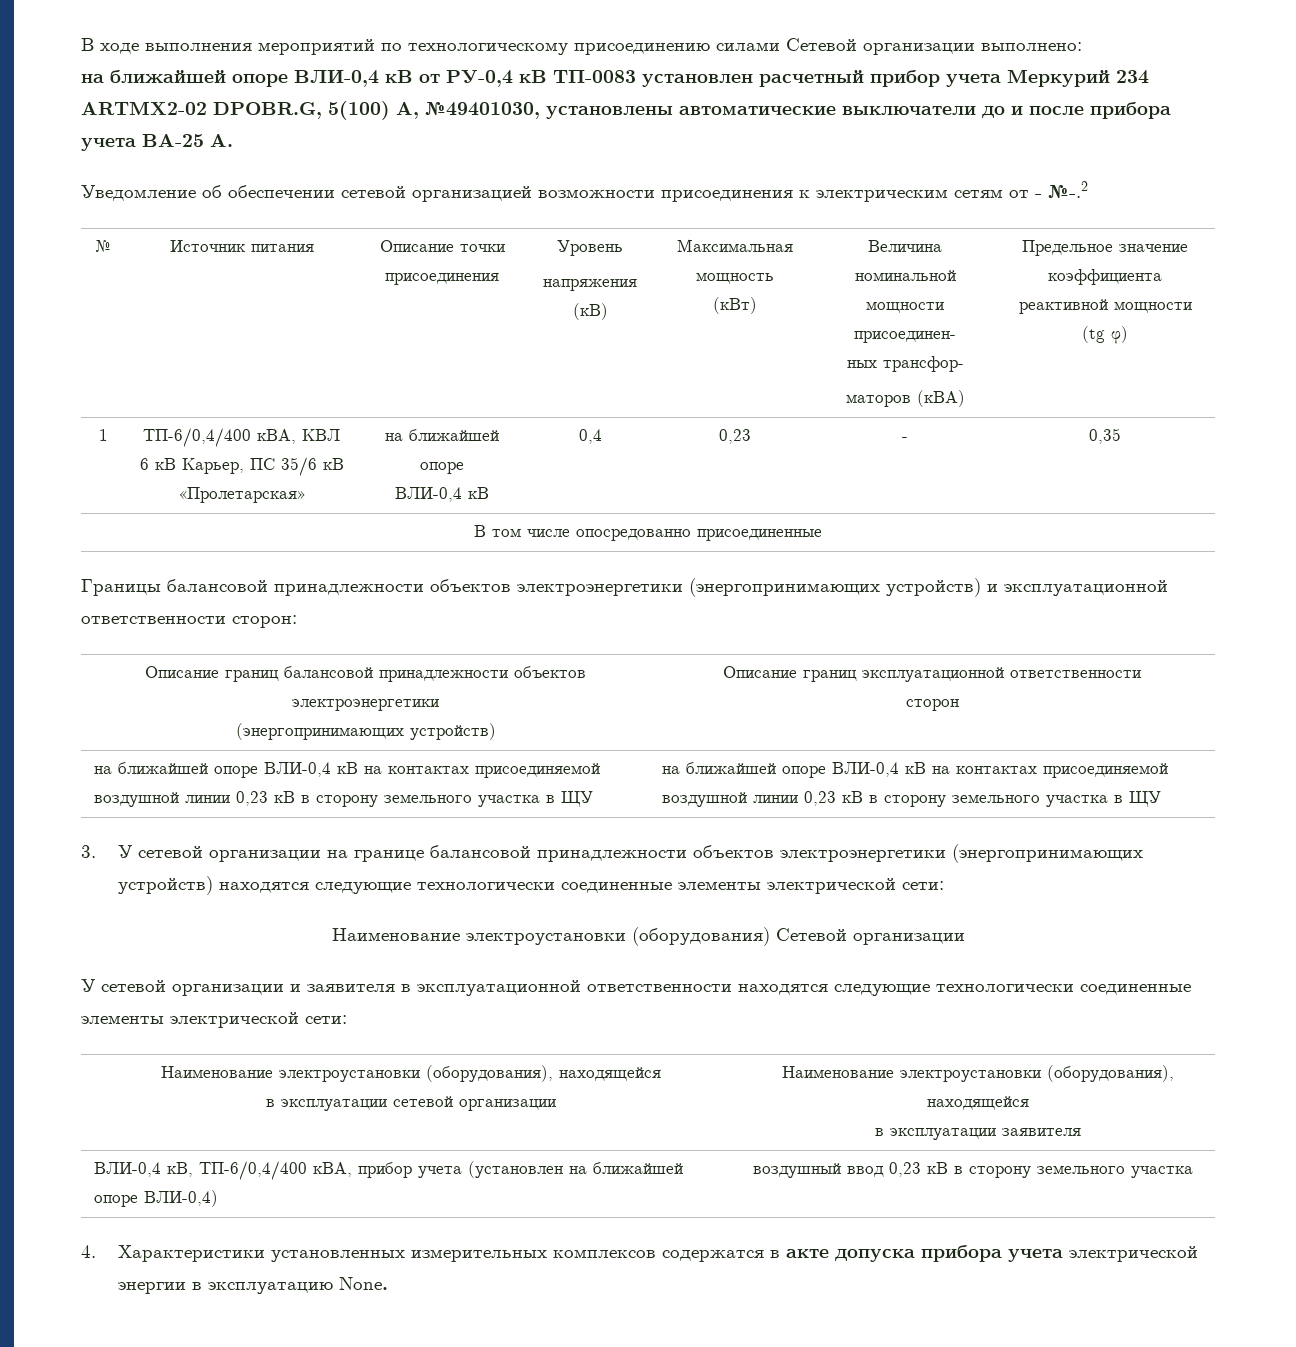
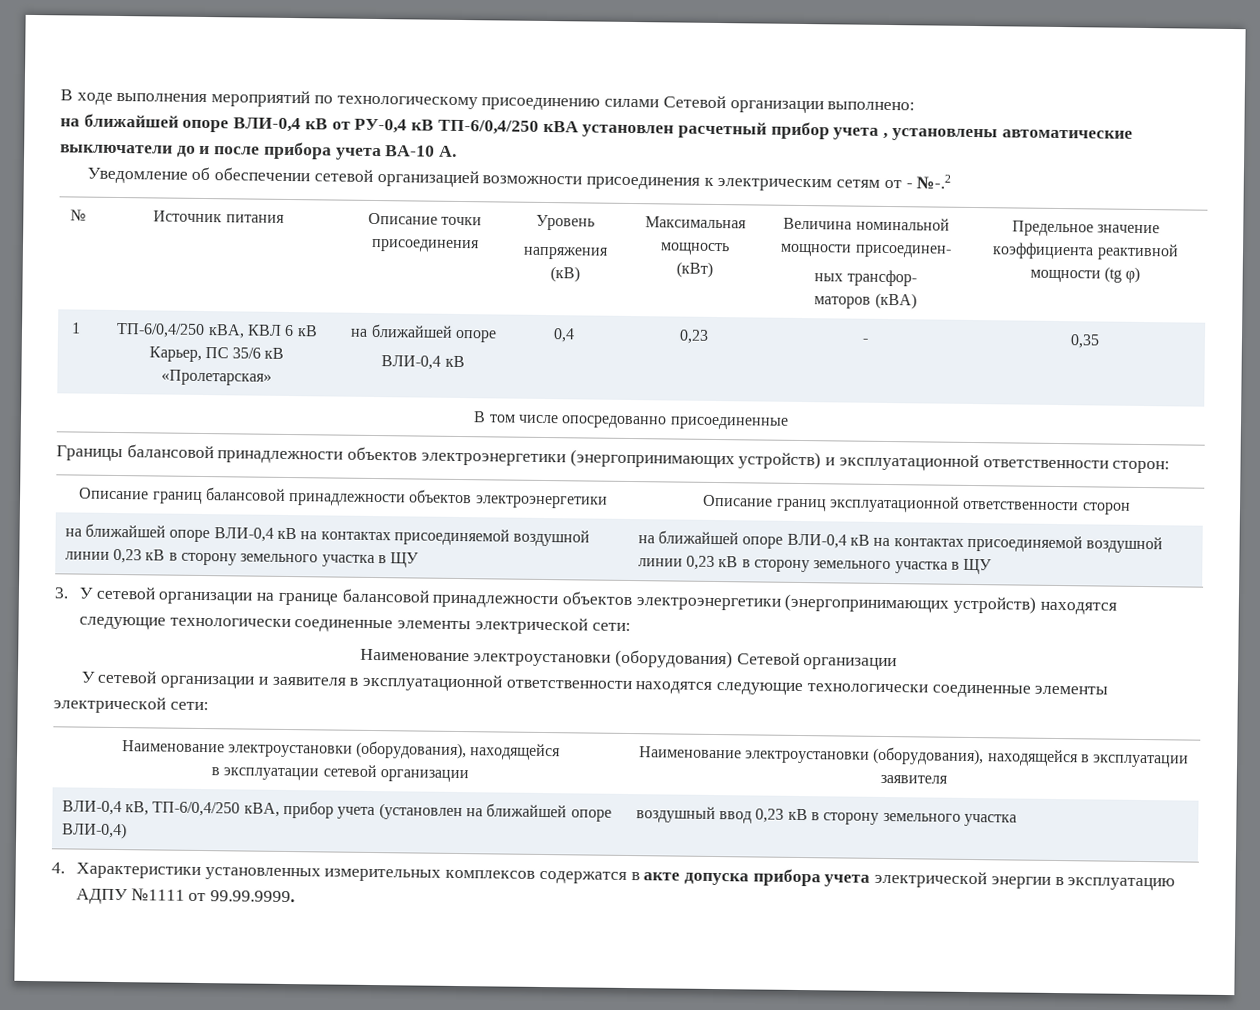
- на ближайшей опоре ВЛИ-0,4 кВ от РУ-0,4 кВ ТП-0083 установлен расчетный прибор учета Меркурий 234 ARTMX2-02 DPOBR.G, 5(100) А, №49401030, установлены автоматические выключатели до и после прибора учета ВА-25 А.
+ на ближайшей опоре ВЛИ-0,4 кВ от РУ-0,4 кВ ТП-6/0,4/250 кВА установлен расчетный прибор учета , установлены автоматические выключатели до и после прибора учета ВА-10 А.
- 1 | ТП-6/0,4/400 кВА, КВЛ 6 кВ Карьер, ПС 35/6 кВ «Пролетарская» | на ближайшей опоре
+ 1 | ТП-6/0,4/250 кВА, КВЛ 6 кВ Карьер, ПС 35/6 кВ «Пролетарская» | на ближайшей опоре
- Описание границ балансовой принадлежности объектов электроэнергетики
- (энергопринимающих устройств) | Описание границ эксплуатационной ответственности
- сторон
+ Описание границ балансовой принадлежности объектов электроэнергетики | Описание границ эксплуатационной ответственности сторон
  У сетевой организации и заявителя в эксплуатационной ответственности находятся следующие технологически соединенные элементы электрической сети:
  Наименование электроустановки (оборудования), находящейся
- в эксплуатации сетевой организации | Наименование электроустановки (оборудования), находящейся
- в эксплуатации заявителя
+ в эксплуатации сетевой организации | Наименование электроустановки (оборудования), находящейся в эксплуатации заявителя
- ВЛИ-0,4 кВ, ТП-6/0,4/400 кВА, прибор учета (установлен на ближайшей опоре ВЛИ-0,4) | воздушный ввод 0,23 кВ в сторону земельного участка
+ ВЛИ-0,4 кВ, ТП-6/0,4/250 кВА, прибор учета (установлен на ближайшей опоре ВЛИ-0,4) | воздушный ввод 0,23 кВ в сторону земельного участка
- 4. Характеристики установленных измерительных комплексов содержатся в акте допуска прибора учета электрической энергии в эксплуатацию None.
+ 4. Характеристики установленных измерительных комплексов содержатся в акте допуска прибора учета электрической энергии в эксплуатацию АДПУ №1111 от 99.99.9999.

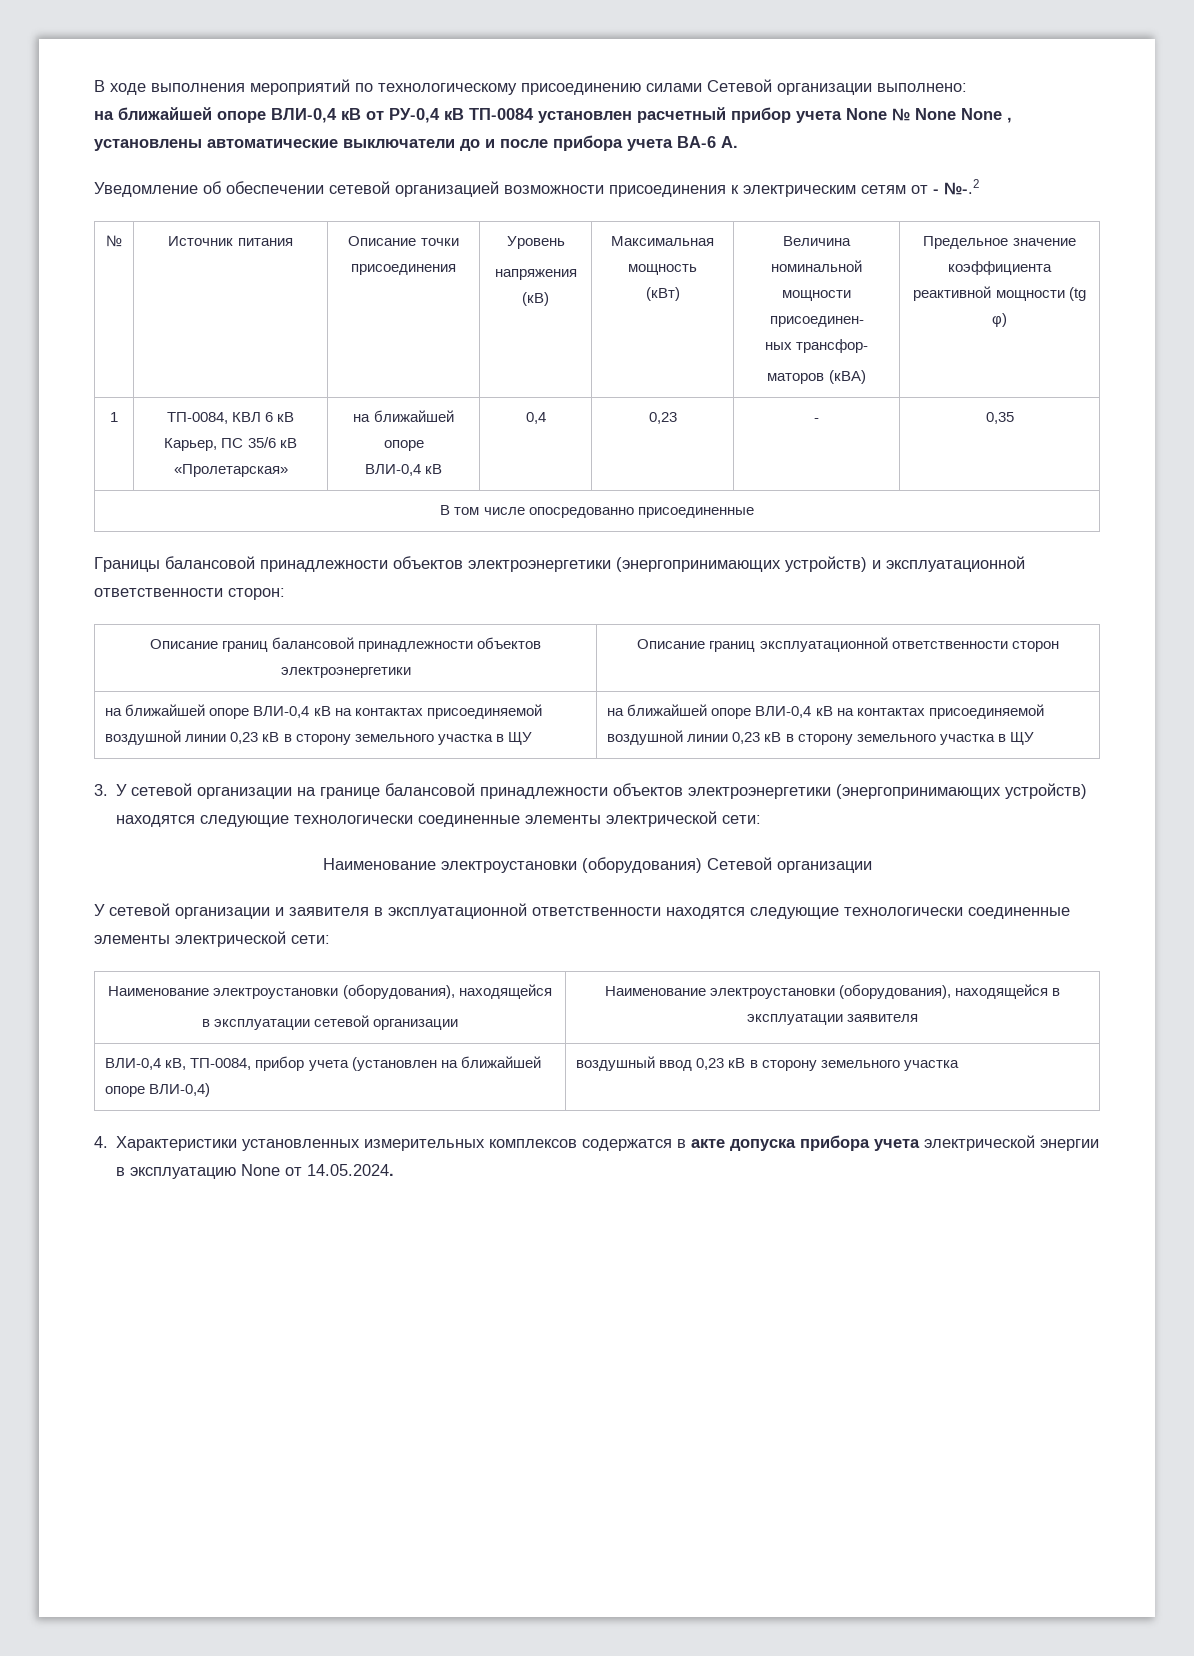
- на ближайшей опоре ВЛИ-0,4 кВ от РУ-0,4 кВ ТП-6/0,4/250 кВА установлен расчетный прибор учета , установлены автоматические выключатели до и после прибора учета ВА-10 А.
+ на ближайшей опоре ВЛИ-0,4 кВ от РУ-0,4 кВ ТП-0084 установлен расчетный прибор учета None № None None , установлены автоматические выключатели до и после прибора учета ВА-6 А.
- 1 | ТП-6/0,4/250 кВА, КВЛ 6 кВ Карьер, ПС 35/6 кВ «Пролетарская» | на ближайшей опоре
+ 1 | ТП-0084, КВЛ 6 кВ Карьер, ПС 35/6 кВ «Пролетарская» | на ближайшей опоре
- ВЛИ-0,4 кВ, ТП-6/0,4/250 кВА, прибор учета (установлен на ближайшей опоре ВЛИ-0,4) | воздушный ввод 0,23 кВ в сторону земельного участка
+ ВЛИ-0,4 кВ, ТП-0084, прибор учета (установлен на ближайшей опоре ВЛИ-0,4) | воздушный ввод 0,23 кВ в сторону земельного участка
- 4. Характеристики установленных измерительных комплексов содержатся в акте допуска прибора учета электрической энергии в эксплуатацию АДПУ №1111 от 99.99.9999.
+ 4. Характеристики установленных измерительных комплексов содержатся в акте допуска прибора учета электрической энергии в эксплуатацию None от 14.05.2024.

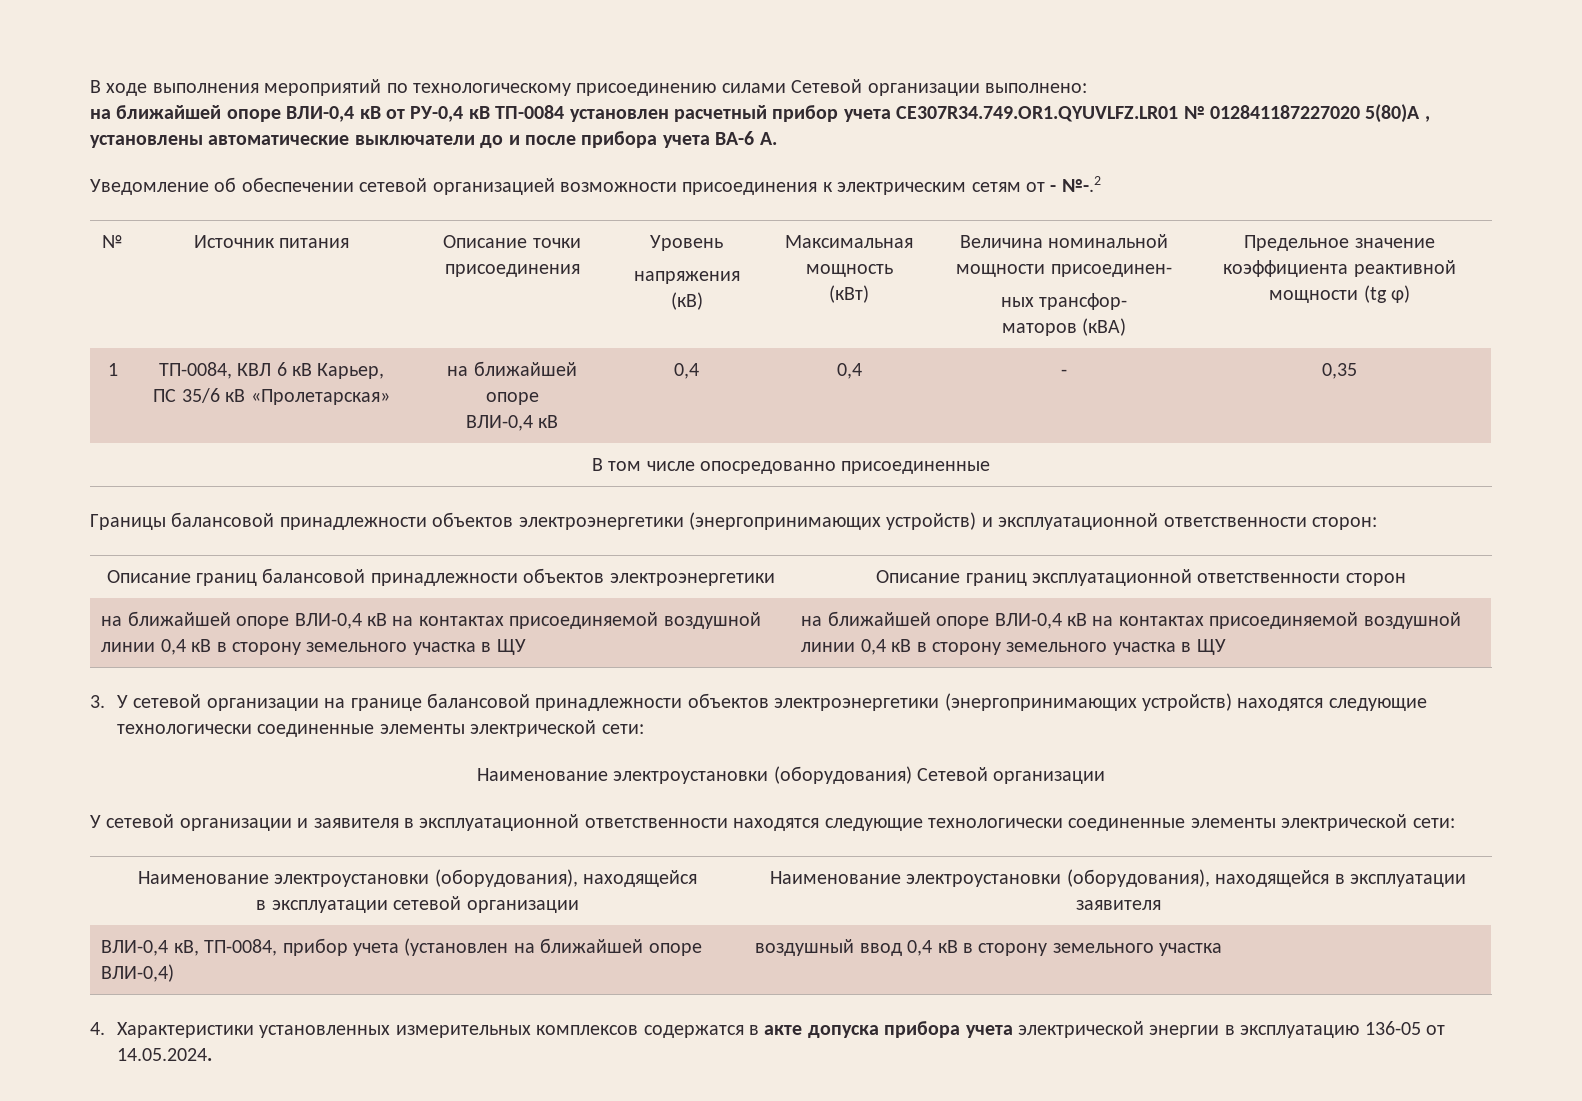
- на ближайшей опоре ВЛИ-0,4 кВ от РУ-0,4 кВ ТП-0084 установлен расчетный прибор учета None № None None , установлены автоматические выключатели до и после прибора учета ВА-6 А.
+ на ближайшей опоре ВЛИ-0,4 кВ от РУ-0,4 кВ ТП-0084 установлен расчетный прибор учета СЕ307R34.749.OR1.QYUVLFZ.LR01 № 012841187227020 5(80)А , установлены автоматические выключатели до и после прибора учета ВА-6 А.
  1 | ТП-0084, КВЛ 6 кВ Карьер, ПС 35/6 кВ «Пролетарская» | на ближайшей опоре
- ВЛИ-0,4 кВ | 0,4 | 0,23 | - | 0,35
+ ВЛИ-0,4 кВ | 0,4 | 0,4 | - | 0,35
- на ближайшей опоре ВЛИ-0,4 кВ на контактах присоединяемой воздушной линии 0,23 кВ в сторону земельного участка в ЩУ | на ближайшей опоре ВЛИ-0,4 кВ на контактах присоединяемой воздушной линии 0,23 кВ в сторону земельного участка в ЩУ
+ на ближайшей опоре ВЛИ-0,4 кВ на контактах присоединяемой воздушной линии 0,4 кВ в сторону земельного участка в ЩУ | на ближайшей опоре ВЛИ-0,4 кВ на контактах присоединяемой воздушной линии 0,4 кВ в сторону земельного участка в ЩУ
- ВЛИ-0,4 кВ, ТП-0084, прибор учета (установлен на ближайшей опоре ВЛИ-0,4) | воздушный ввод 0,23 кВ в сторону земельного участка
+ ВЛИ-0,4 кВ, ТП-0084, прибор учета (установлен на ближайшей опоре ВЛИ-0,4) | воздушный ввод 0,4 кВ в сторону земельного участка
- 4. Характеристики установленных измерительных комплексов содержатся в акте допуска прибора учета электрической энергии в эксплуатацию None от 14.05.2024.
+ 4. Характеристики установленных измерительных комплексов содержатся в акте допуска прибора учета электрической энергии в эксплуатацию 136-05 от 14.05.2024.

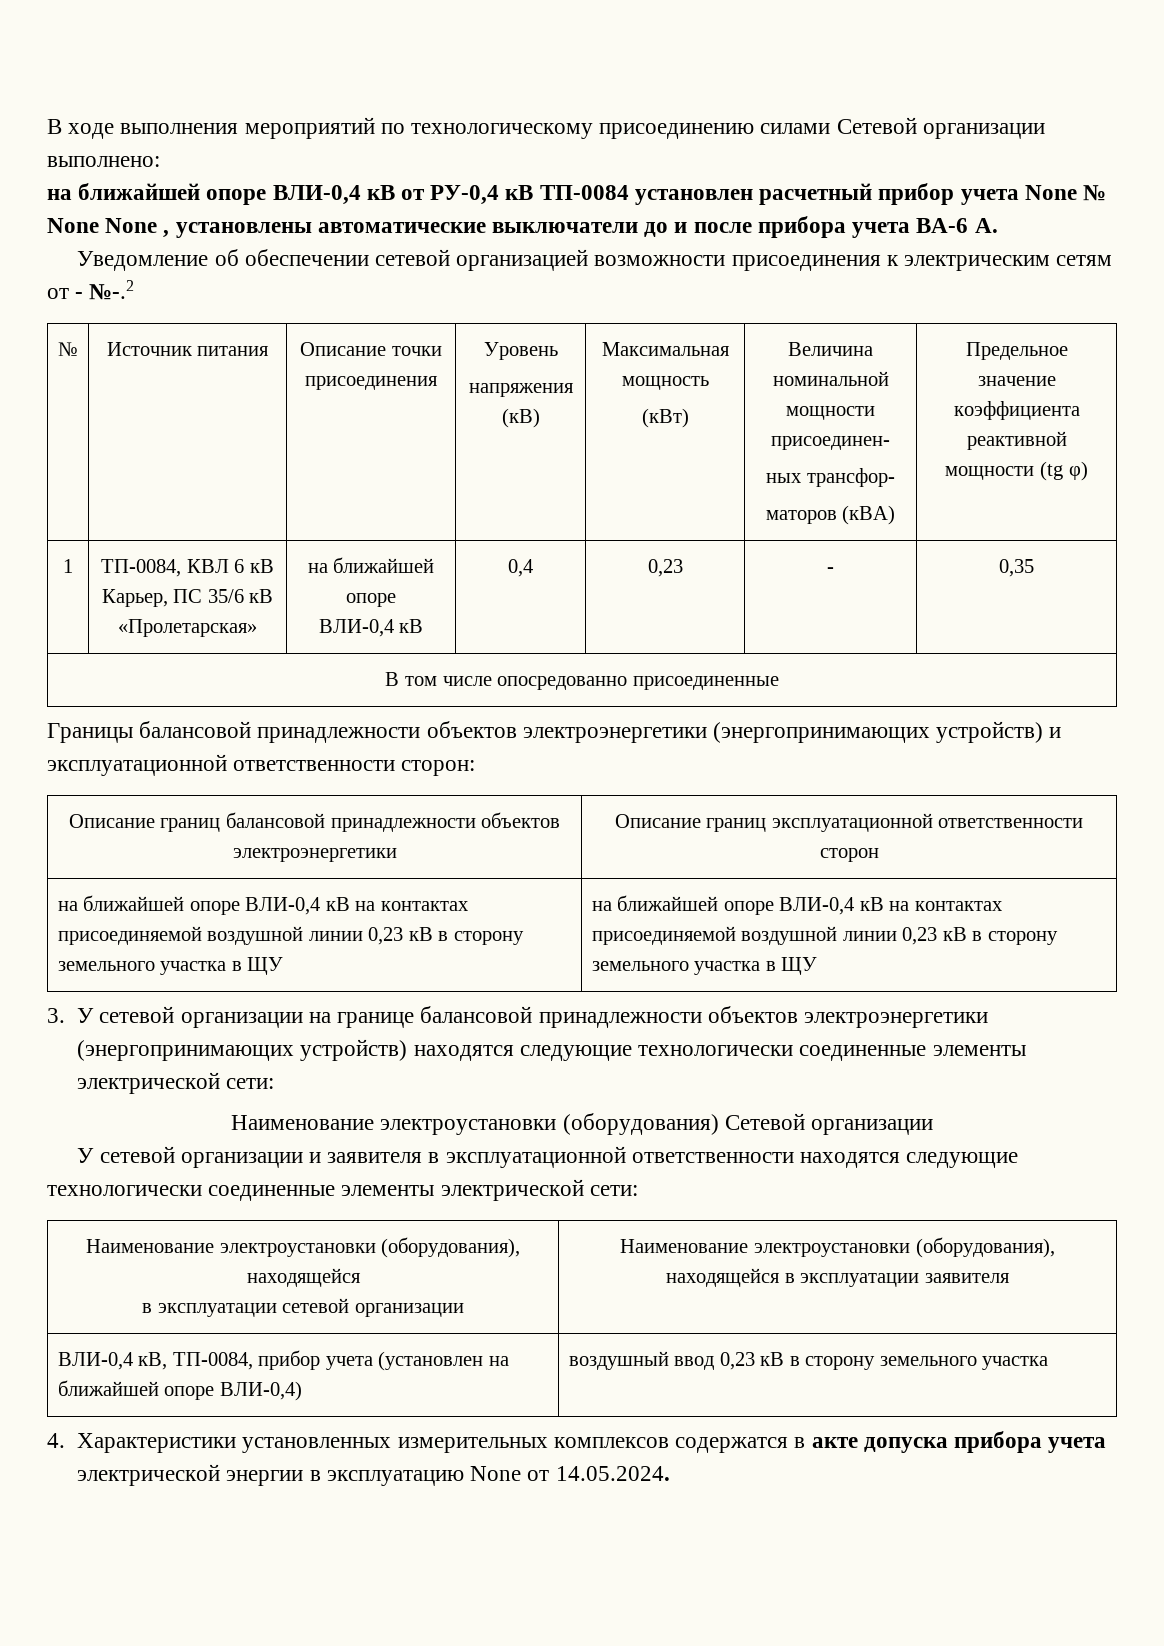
- на ближайшей опоре ВЛИ-0,4 кВ от РУ-0,4 кВ ТП-0084 установлен расчетный прибор учета СЕ307R34.749.OR1.QYUVLFZ.LR01 № 012841187227020 5(80)А , установлены автоматические выключатели до и после прибора учета ВА-6 А.
+ на ближайшей опоре ВЛИ-0,4 кВ от РУ-0,4 кВ ТП-0084 установлен расчетный прибор учета None № None None , установлены автоматические выключатели до и после прибора учета ВА-6 А.
  1 | ТП-0084, КВЛ 6 кВ Карьер, ПС 35/6 кВ «Пролетарская» | на ближайшей опоре
- ВЛИ-0,4 кВ | 0,4 | 0,4 | - | 0,35
+ ВЛИ-0,4 кВ | 0,4 | 0,23 | - | 0,35
- на ближайшей опоре ВЛИ-0,4 кВ на контактах присоединяемой воздушной линии 0,4 кВ в сторону земельного участка в ЩУ | на ближайшей опоре ВЛИ-0,4 кВ на контактах присоединяемой воздушной линии 0,4 кВ в сторону земельного участка в ЩУ
+ на ближайшей опоре ВЛИ-0,4 кВ на контактах присоединяемой воздушной линии 0,23 кВ в сторону земельного участка в ЩУ | на ближайшей опоре ВЛИ-0,4 кВ на контактах присоединяемой воздушной линии 0,23 кВ в сторону земельного участка в ЩУ
- ВЛИ-0,4 кВ, ТП-0084, прибор учета (установлен на ближайшей опоре ВЛИ-0,4) | воздушный ввод 0,4 кВ в сторону земельного участка
+ ВЛИ-0,4 кВ, ТП-0084, прибор учета (установлен на ближайшей опоре ВЛИ-0,4) | воздушный ввод 0,23 кВ в сторону земельного участка
- 4. Характеристики установленных измерительных комплексов содержатся в акте допуска прибора учета электрической энергии в эксплуатацию 136-05 от 14.05.2024.
+ 4. Характеристики установленных измерительных комплексов содержатся в акте допуска прибора учета электрической энергии в эксплуатацию None от 14.05.2024.

